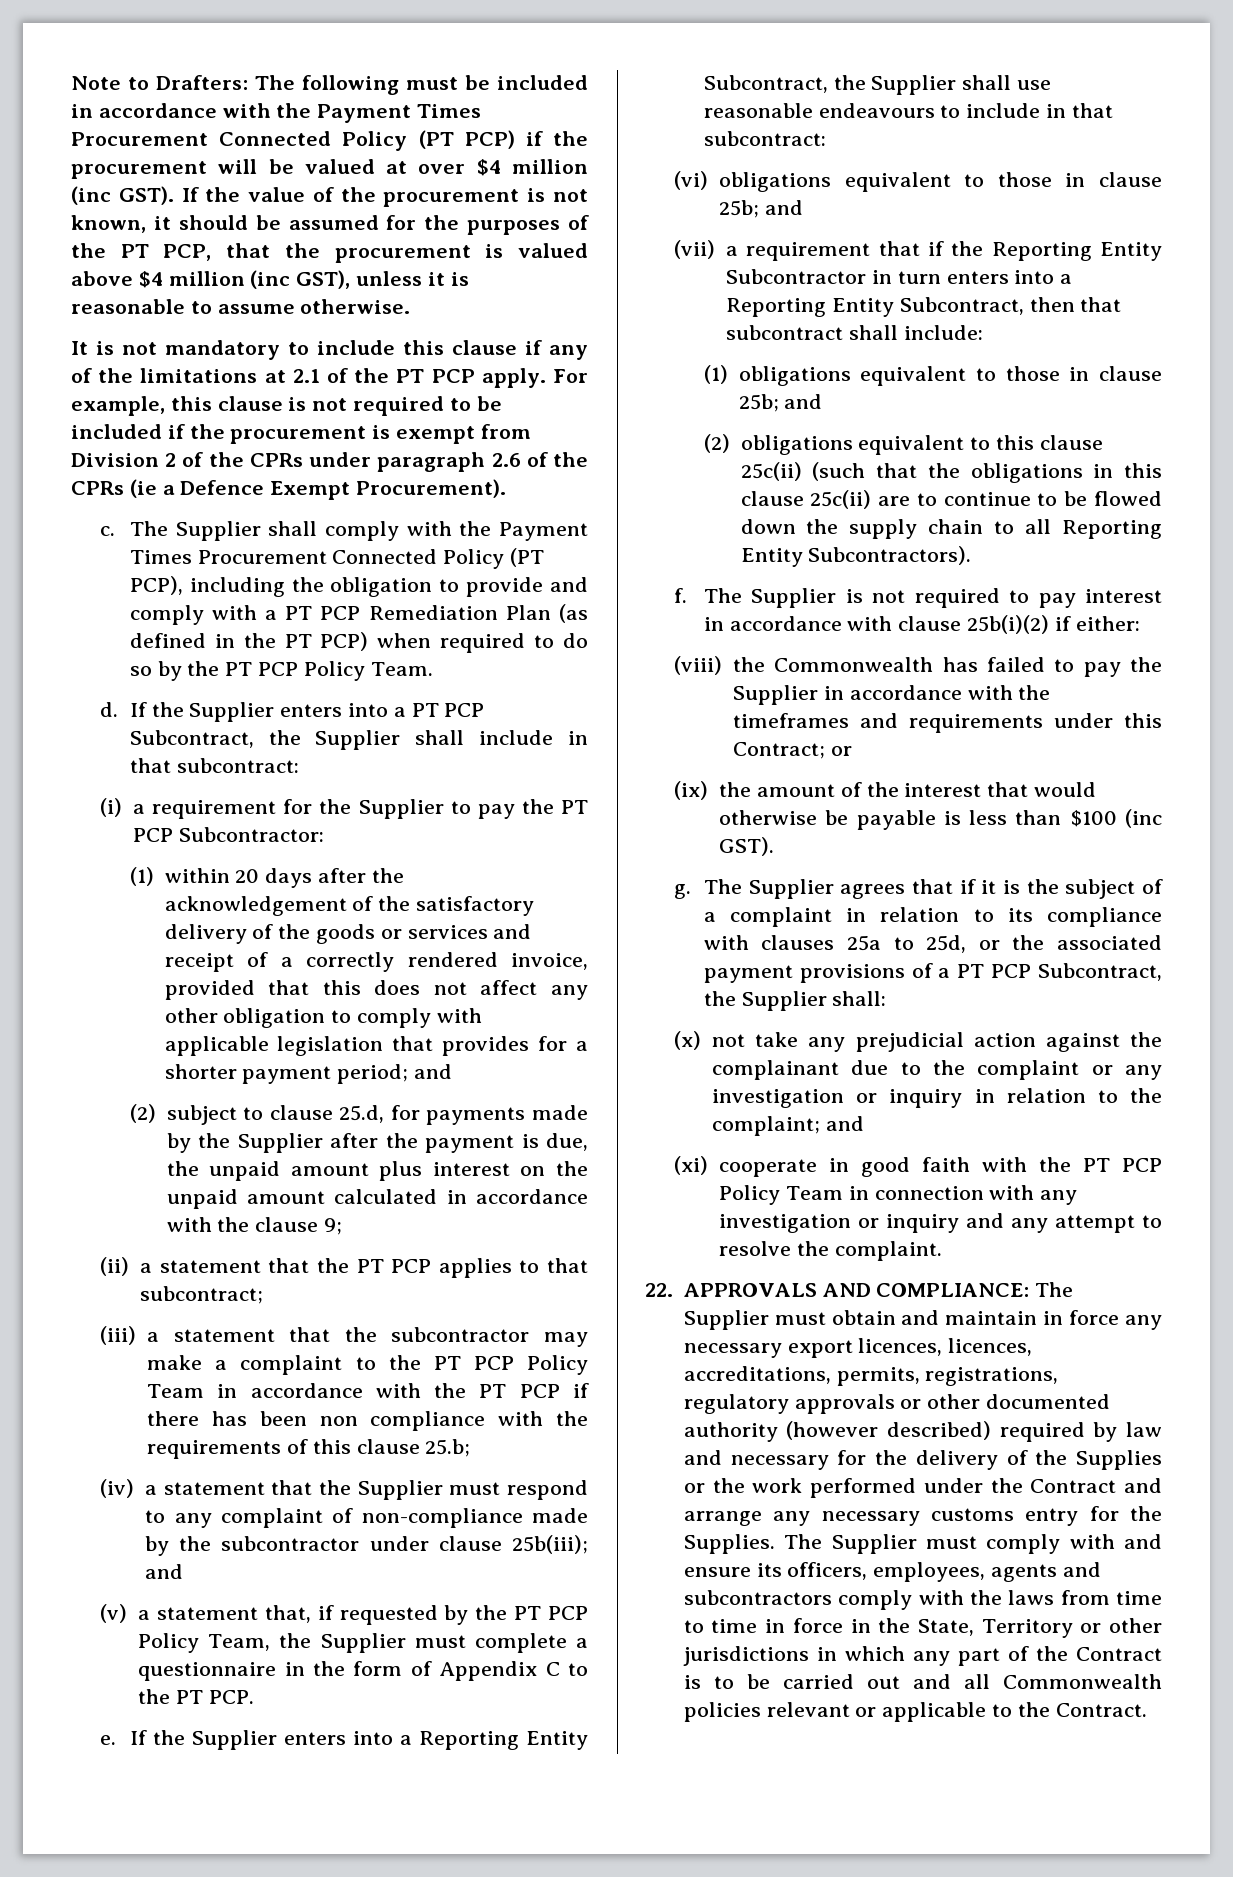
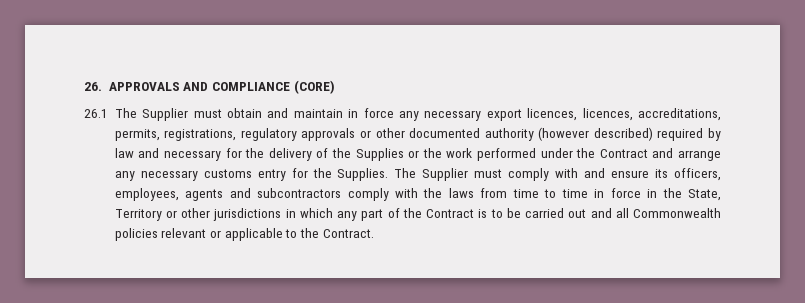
- Note to Drafters: The following must be included in accordance with the Payment Times Procurement Connected Policy (PT PCP) if the procurement will be valued at over $4 million (inc GST). If the value of the procurement is not known, it should be assumed for the purposes of the PT PCP, that the procurement is valued above $4 million (inc GST), unless it is reasonable to assume otherwise.
- It is not mandatory to include this clause if any of the limitations at 2.1 of the PT PCP apply. For example, this clause is not required to be included if the procurement is exempt from Division 2 of the CPRs under paragraph 2.6 of the CPRs (ie a Defence Exempt Procurement).
- c. The Supplier shall comply with the Payment Times Procurement Connected Policy (PT PCP), including the obligation to provide and comply with a PT PCP Remediation Plan (as defined in the PT PCP) when required to do so by the PT PCP Policy Team.
- d. If the Supplier enters into a PT PCP Subcontract, the Supplier shall include in that subcontract:
- (i) a requirement for the Supplier to pay the PT PCP Subcontractor:
- (1) within 20 days after the acknowledgement of the satisfactory delivery of the goods or services and receipt of a correctly rendered invoice, provided that this does not affect any other obligation to comply with applicable legislation that provides for a shorter payment period; and
- (2) subject to clause 25.d, for payments made by the Supplier after the payment is due, the unpaid amount plus interest on the unpaid amount calculated in accordance with the clause 9;
- (ii) a statement that the PT PCP applies to that subcontract;
- (iii) a statement that the subcontractor may make a complaint to the PT PCP Policy Team in accordance with the PT PCP if there has been non compliance with the requirements of this clause 25.b;
- (iv) a statement that the Supplier must respond to any complaint of non-compliance made by the subcontractor under clause 25b(iii); and
- (v) a statement that, if requested by the PT PCP Policy Team, the Supplier must complete a questionnaire in the form of Appendix C to the PT PCP.
- e. If the Supplier enters into a Reporting Entity Subcontract, the Supplier shall use reasonable endeavours to include in that subcontract:
- (vi) obligations equivalent to those in clause 25b; and
- (vii) a requirement that if the Reporting Entity Subcontractor in turn enters into a Reporting Entity Subcontract, then that subcontract shall include:
- (1) obligations equivalent to those in clause 25b; and
- (2) obligations equivalent to this clause 25c(ii) (such that the obligations in this clause 25c(ii) are to continue to be flowed down the supply chain to all Reporting Entity Subcontractors).
- f. The Supplier is not required to pay interest in accordance with clause 25b(i)(2) if either:
- (viii) the Commonwealth has failed to pay the Supplier in accordance with the timeframes and requirements under this Contract; or
- (ix) the amount of the interest that would otherwise be payable is less than $100 (inc GST).
- g. The Supplier agrees that if it is the subject of a complaint in relation to its compliance with clauses 25a to 25d, or the associated payment provisions of a PT PCP Subcontract, the Supplier shall:
- (x) not take any prejudicial action against the complainant due to the complaint or any investigation or inquiry in relation to the complaint; and
- (xi) cooperate in good faith with the PT PCP Policy Team in connection with any investigation or inquiry and any attempt to resolve the complaint.
- 22. APPROVALS AND COMPLIANCE: The Supplier must obtain and maintain in force any necessary export licences, licences, accreditations, permits, registrations, regulatory approvals or other documented authority (however described) required by law and necessary for the delivery of the Supplies or the work performed under the Contract and arrange any necessary customs entry for the Supplies.
+ 26. APPROVALS AND COMPLIANCE (CORE)
+ 26.1 The Supplier must obtain and maintain in force any necessary export licences, licences, accreditations, permits, registrations, regulatory approvals or other documented authority (however described) required by law and necessary for the delivery of the Supplies or the work performed under the Contract and arrange any necessary customs entry for the Supplies.

